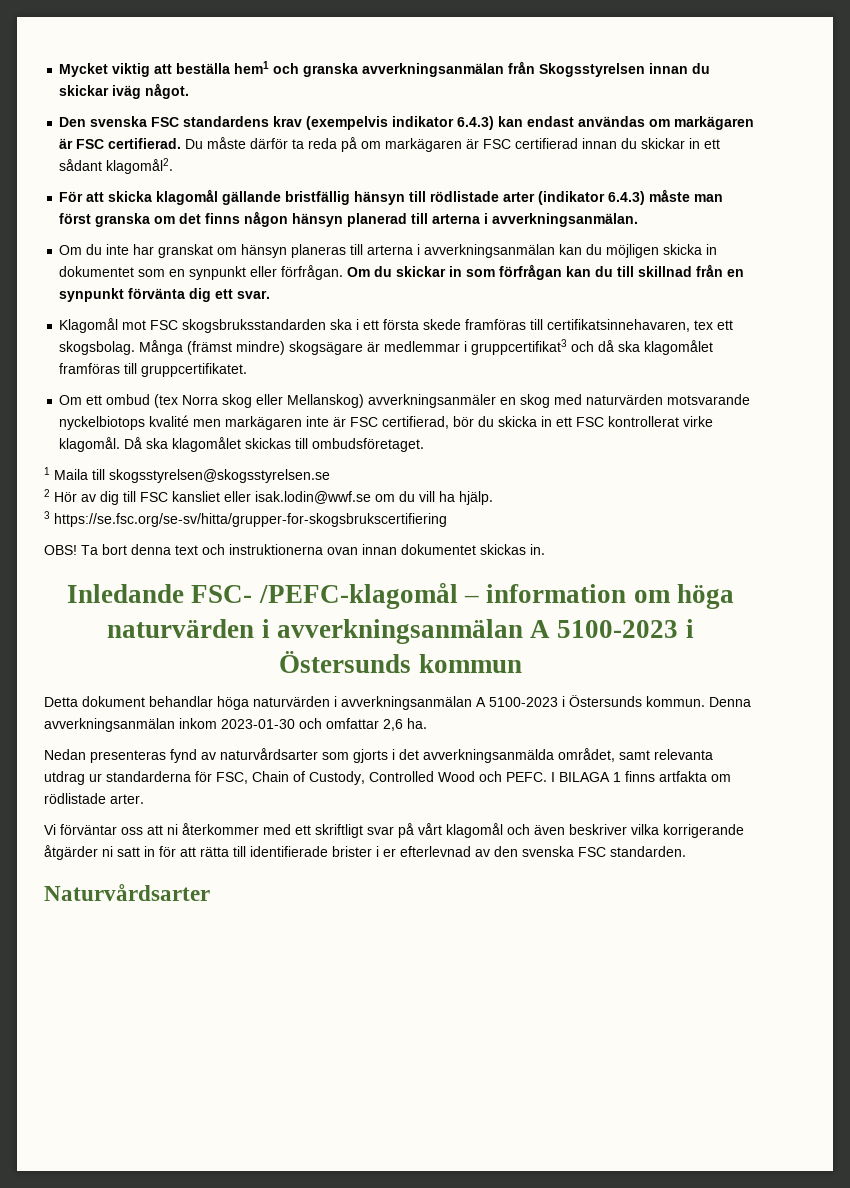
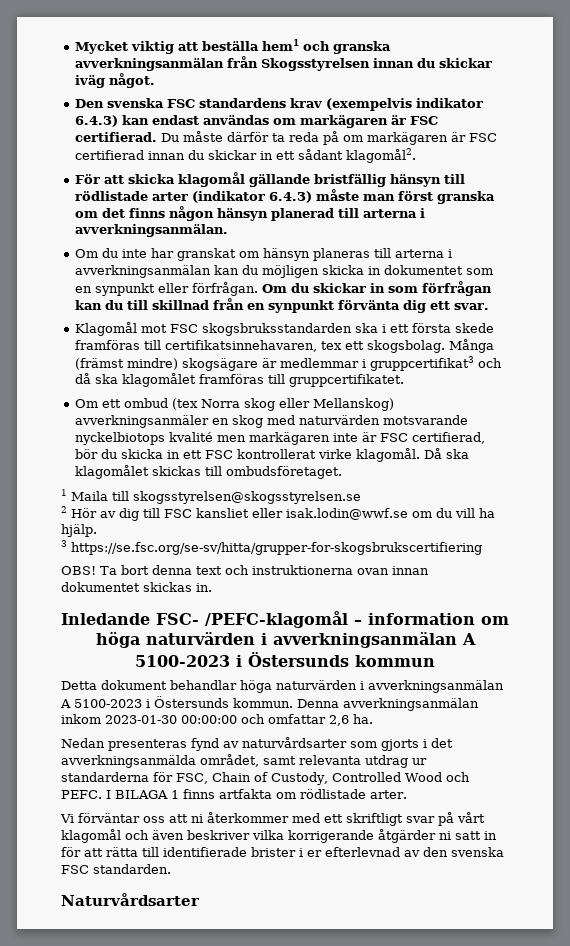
- Denna avverkningsanmälan inkom 2023-01-30 och omfattar 2,6 ha.
+ Denna avverkningsanmälan inkom 2023-01-30 00:00:00 och omfattar 2,6 ha.

